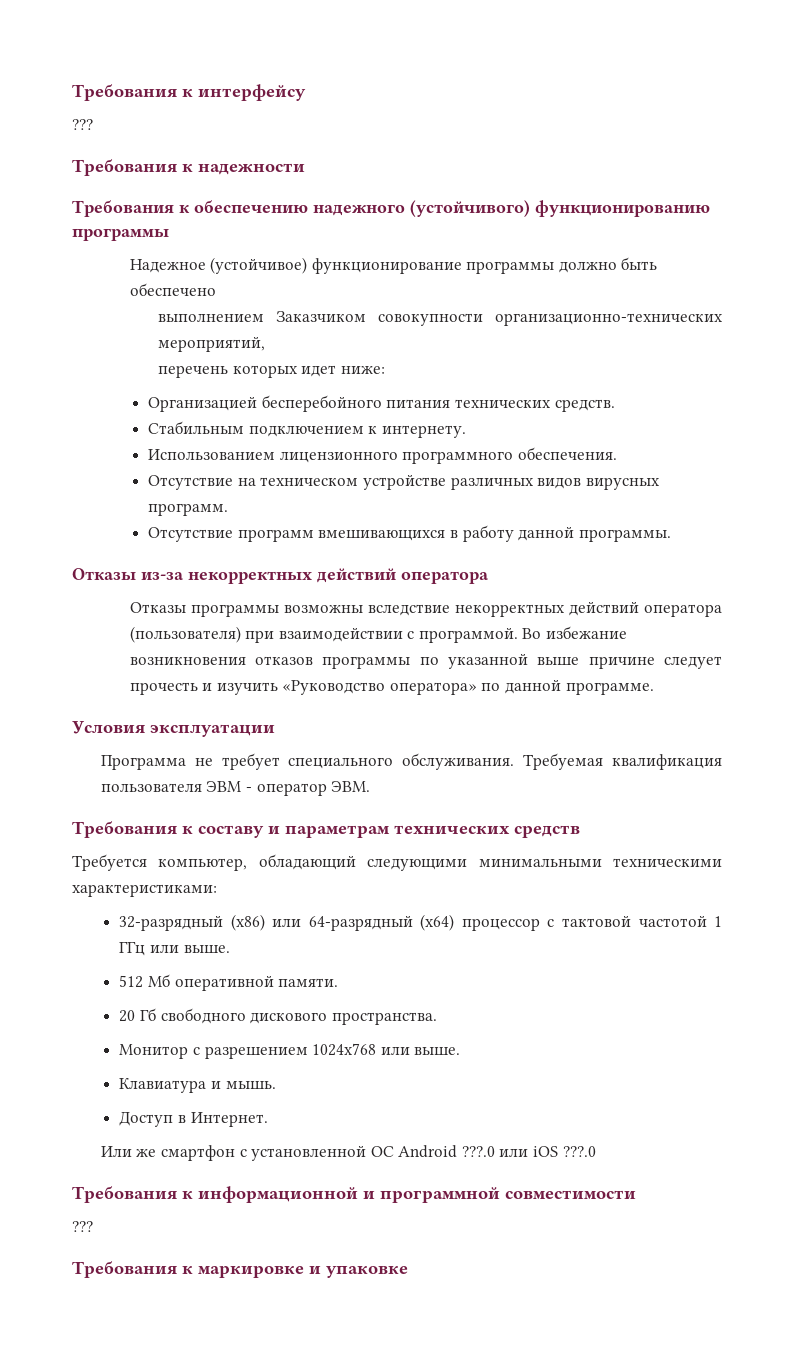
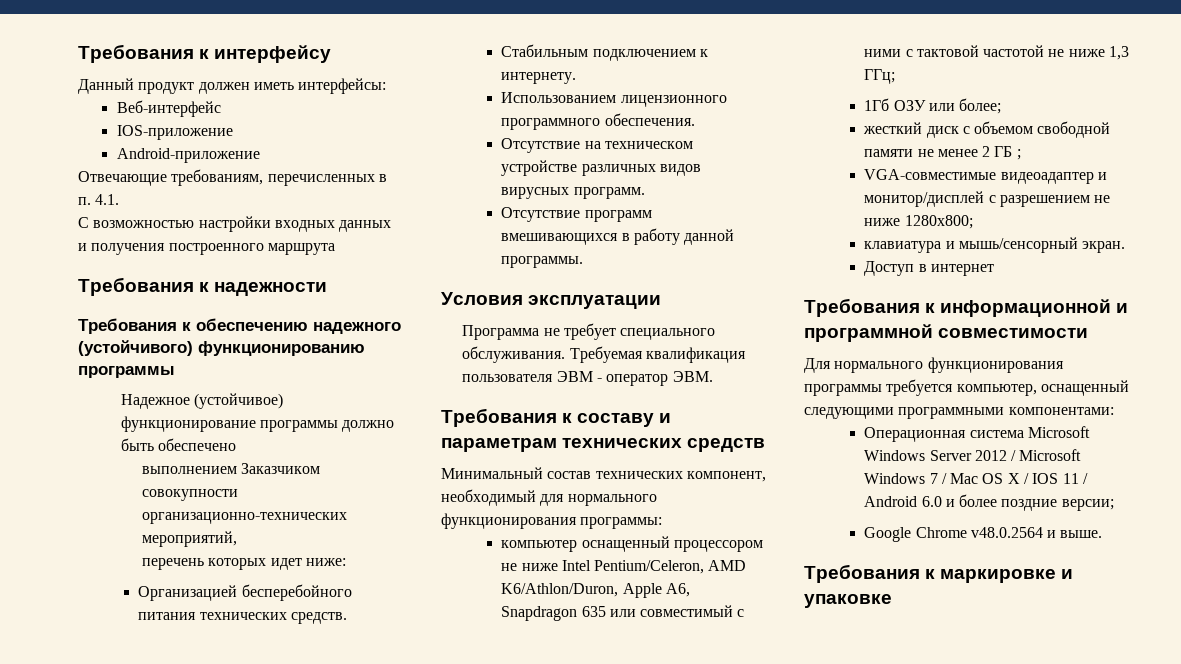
  Требования к интерфейсу
- ???
+ Данный продукт должен иметь интерфейсы:
+ Веб-интерфейс
+ IOS-приложение
+ Android-приложение
+ Отвечающие требованиям, перечисленных в п. 4.1.
+ C возможностью настройки входных данных и получения построенного маршрута
- Отказы из-за некорректных действий оператора
- Отказы программы возможны вследствие некорректных действий оператора (пользователя) при взаимодействии с программой. Во избежание возникновения отказов программы по указанной выше причине следует прочесть и изучить «Руководство оператора» по данной программе.
- Требуется компьютер, обладающий следующими минимальными техническими характеристиками:
- 32-разрядный (x86) или 64-разрядный (x64) процессор с тактовой частотой 1 ГГц или выше.
- 512 Мб оперативной памяти.
- 20 Гб свободного дискового пространства.
- Монитор с разрешением 1024х768 или выше.
- Клавиатура и мышь.
- Доступ в Интернет.
- Или же смартфон с установленной ОС Android ???.0 или iOS ???.0
+ Минимальный состав технических компонент, необходимый для нормального функционирования программы:
+ компьютер оснащенный процессором не ниже Intel Pentium/Celeron, AMD K6/Athlon/Duron, Apple A6, Snapdragon 635 или совместимый с ними с тактовой частотой не ниже 1,3 ГГц;
+ 1Гб ОЗУ или более;
+ жесткий диск с объемом свободной памяти не менее 2 ГБ ;
+ VGA-совместимые видеоадаптер и монитор/дисплей с разрешением не ниже 1280х800;
+ клавиатура и мышь/сенсорный экран.
+ Доступ в интернет
  Требования к информационной и программной совместимости
- ???
+ Для нормального функционирования программы требуется компьютер, оснащенный следующими программными компонентами:
+ Операционная система Microsoft Windows Server 2012 / Microsoft Windows 7 / Mac OS X / IOS 11 / Android 6.0 и более поздние версии;
+ Google Chrome v48.0.2564 и выше.

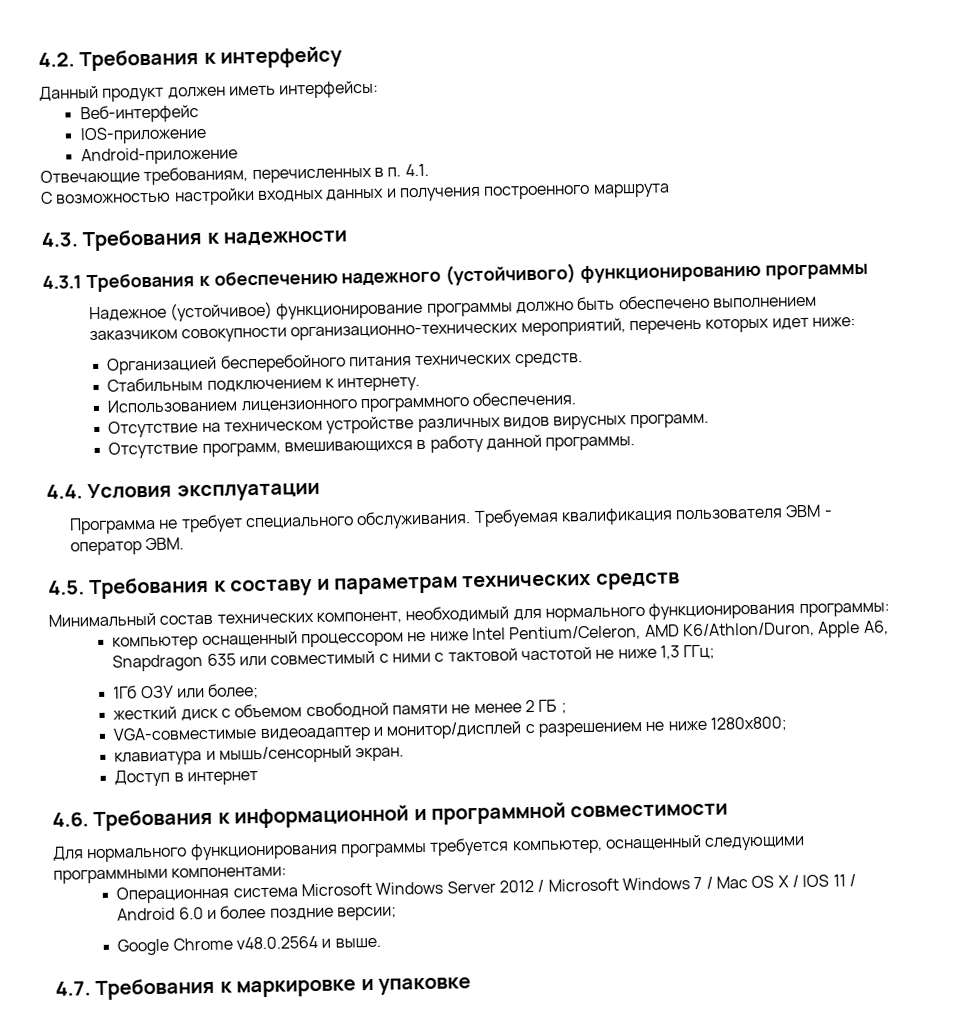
- Требования к интерфейсу
+ 4.2. Требования к интерфейсу
- Требования к надежности
+ 4.3. Требования к надежности
- Требования к обеспечению надежного (устойчивого) функционированию программы
+ 4.3.1 Требования к обеспечению надежного (устойчивого) функционированию программы
- Надежное (устойчивое) функционирование программы должно быть обеспечено
- выполнением Заказчиком совокупности организационно-технических мероприятий,
- перечень которых идет ниже:
+ Надежное (устойчивое) функционирование программы должно быть обеспечено выполнением заказчиком совокупности организационно-технических мероприятий, перечень которых идет ниже:
- Отсутствие программ вмешивающихся в работу данной программы.
+ Отсутствие программ, вмешивающихся в работу данной программы.
- Условия эксплуатации
+ 4.4. Условия эксплуатации
- Требования к составу и параметрам технических средств
+ 4.5. Требования к составу и параметрам технических средств
- Требования к информационной и программной совместимости
+ 4.6. Требования к информационной и программной совместимости
- Требования к маркировке и упаковке
+ 4.7. Требования к маркировке и упаковке

